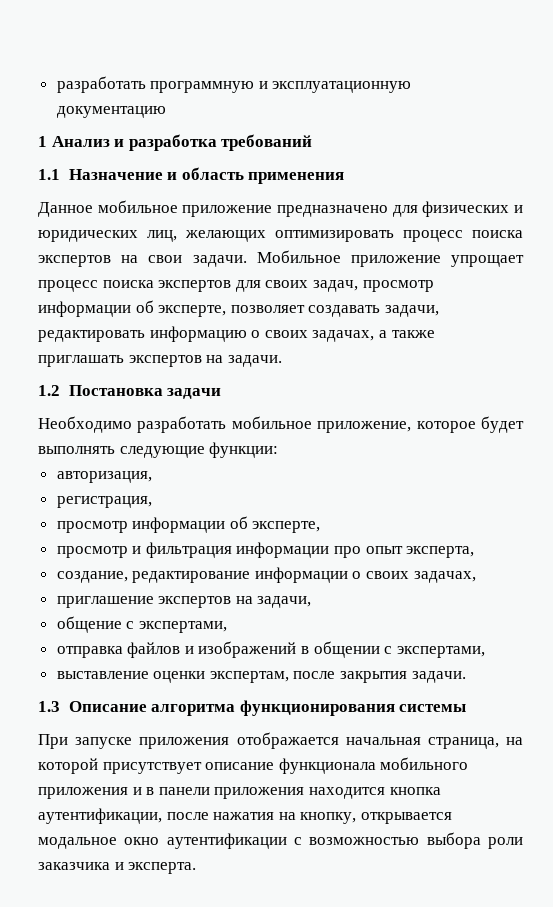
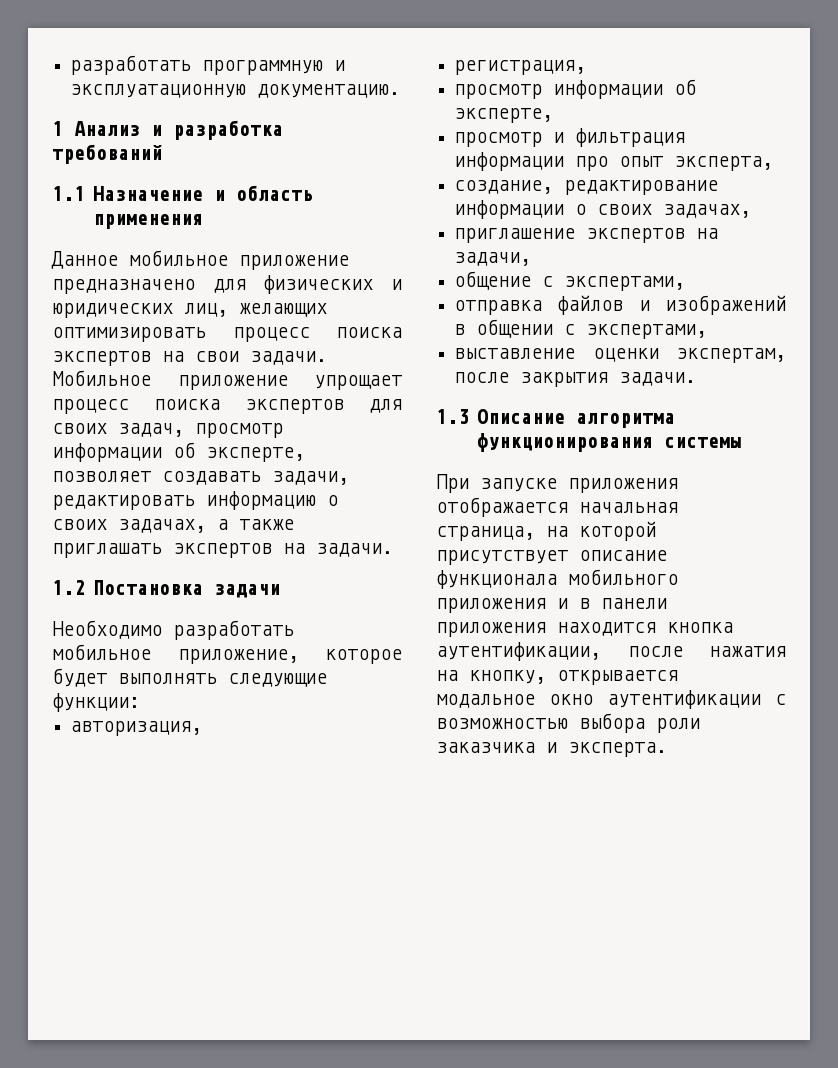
- разработать программную и эксплуатационную документацию
+ разработать программную и эксплуатационную документацию.

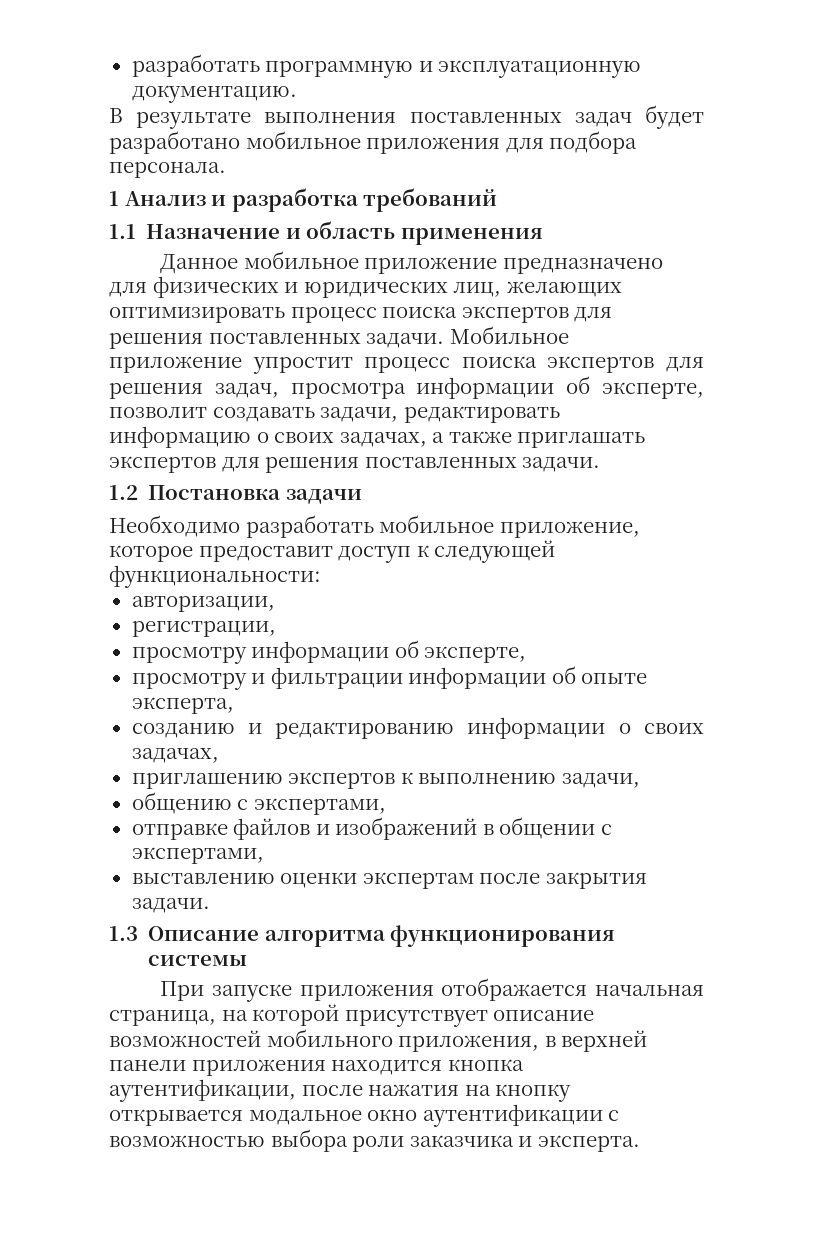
+ В результате выполнения поставленных задач будет разработано мобильное приложения для подбора персонала.
- Данное мобильное приложение предназначено для физических и юридических лиц, желающих оптимизировать процесс поиска экспертов на свои задачи.
+ Данное мобильное приложение предназначено для физических и юридических лиц, желающих оптимизировать процесс поиска экспертов для решения поставленных задачи.
- Мобильное приложение упрощает процесс поиска экспертов для своих задач, просмотр информации об эксперте, позволяет создавать задачи, редактировать информацию о своих задачах, а также приглашать экспертов на задачи.
+ Мобильное приложение упростит процесс поиска экспертов для решения задач, просмотра информации об эксперте, позволит создавать задачи, редактировать информацию о своих задачах, а также приглашать экспертов для решения поставленных задачи.
- Необходимо разработать мобильное приложение, которое будет выполнять следующие функции:
- авторизация,
- регистрация,
- просмотр информации об эксперте,
- просмотр и фильтрация информации про опыт эксперта,
- создание, редактирование информации о своих задачах,
+ Необходимо разработать мобильное приложение, которое предоставит доступ к следующей функциональности:
+ авторизации,
+ регистрации,
+ просмотру информации об эксперте,
+ просмотру и фильтрации информации об опыте эксперта,
+ созданию и редактированию информации о своих задачах,
- приглашение экспертов на задачи,
+ приглашению экспертов к выполнению задачи,
- общение с экспертами,
- отправка файлов и изображений в общении с экспертами,
+ общению с экспертами,
+ отправке файлов и изображений в общении с экспертами,
- выставление оценки экспертам, после закрытия задачи.
+ выставлению оценки экспертам после закрытия задачи.
- При запуске приложения отображается начальная страница, на которой присутствует описание функционала мобильного приложения и в панели приложения находится кнопка аутентификации, после нажатия на кнопку, открывается модальное окно аутентификации с возможностью выбора роли заказчика и эксперта.
+ При запуске приложения отображается начальная страница, на которой присутствует описание возможностей мобильного приложения, в верхней панели приложения находится кнопка аутентификации, после нажатия на кнопку открывается модальное окно аутентификации с возможностью выбора роли заказчика и эксперта.

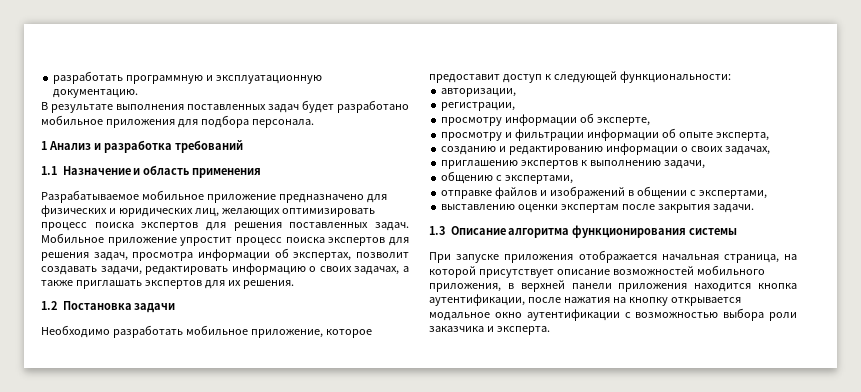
- Данное мобильное приложение предназначено для физических и юридических лиц, желающих оптимизировать процесс поиска экспертов для решения поставленных задачи.
+ Разрабатываемое мобильное приложение предназначено для физических и юридических лиц, желающих оптимизировать процесс поиска экспертов для решения поставленных задач.
- Мобильное приложение упростит процесс поиска экспертов для решения задач, просмотра информации об эксперте, позволит создавать задачи, редактировать информацию о своих задачах, а также приглашать экспертов для решения поставленных задачи.
+ Мобильное приложение упростит процесс поиска экспертов для решения задач, просмотра информации об экспертах, позволит создавать задачи, редактировать информацию о своих задачах, а также приглашать экспертов для их решения.

